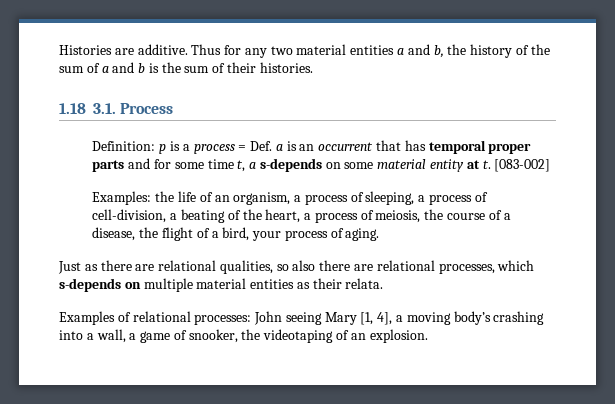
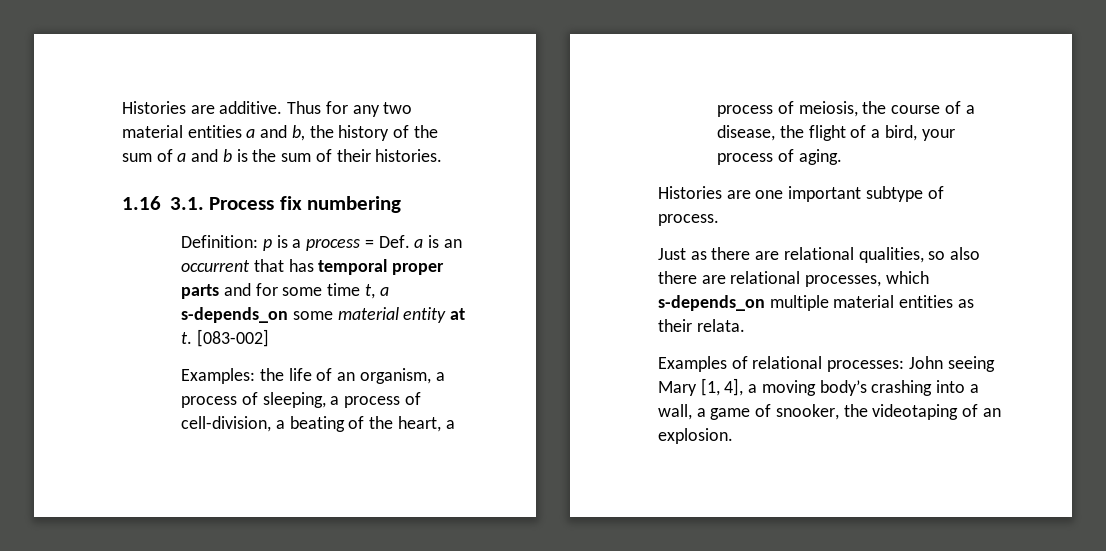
- 1.18 3.1. Process
+ 1.16 3.1. Process fix numbering
- Definition: p is a process = Def. a is an occurrent that has temporal proper parts and for some time t, a s-depends on some material entity at t.
+ Definition: p is a process = Def. a is an occurrent that has temporal proper parts and for some time t, a s-depends_on some material entity at t.
+ Histories are one important subtype of process.
- Just as there are relational qualities, so also there are relational processes, which s-depends on multiple material entities as their relata.
+ Just as there are relational qualities, so also there are relational processes, which s-depends_on multiple material entities as their relata.

